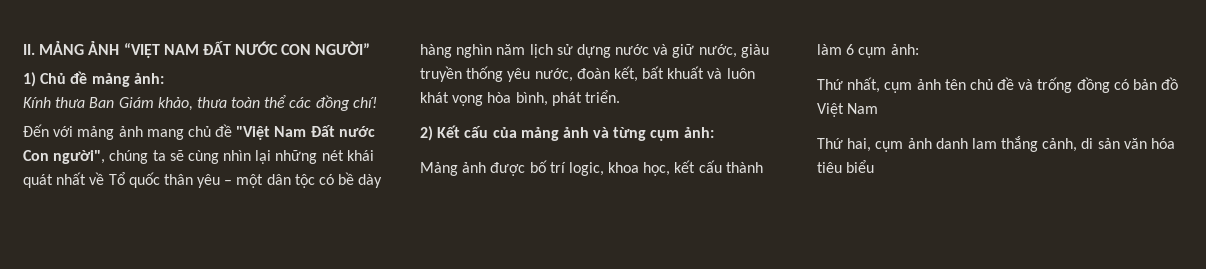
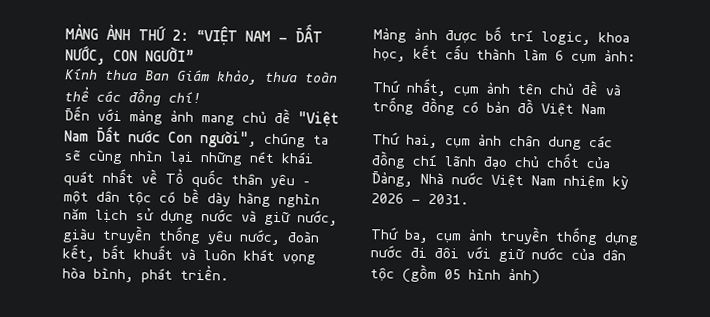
- II. MẢNG ẢNH “VIỆT NAM ĐẤT NƯỚC CON NGƯỜI”
- 1) Chủ đề mảng ảnh:
+ MẢNG ẢNH THỨ 2: “VIỆT NAM - ĐẤT NƯỚC, CON NGƯỜI”
- 2) Kết cấu của mảng ảnh và từng cụm ảnh:
- Thứ hai, cụm ảnh danh lam thắng cảnh, di sản văn hóa tiêu biểu
+ Thứ hai, cụm ảnh chân dung các đồng chí lãnh đạo chủ chốt của Đảng, Nhà nước Việt Nam nhiệm kỳ 2026 - 2031.
+ Thứ ba, cụm ảnh truyền thống dựng nước đi đôi với giữ nước của dân tộc (gồm 05 hình ảnh)

